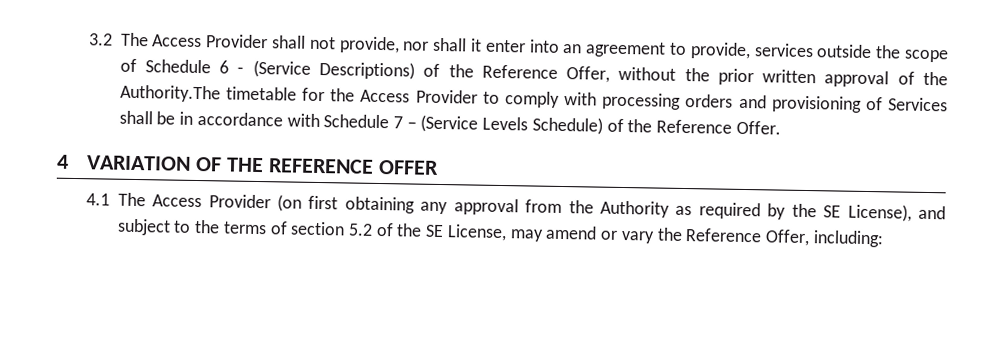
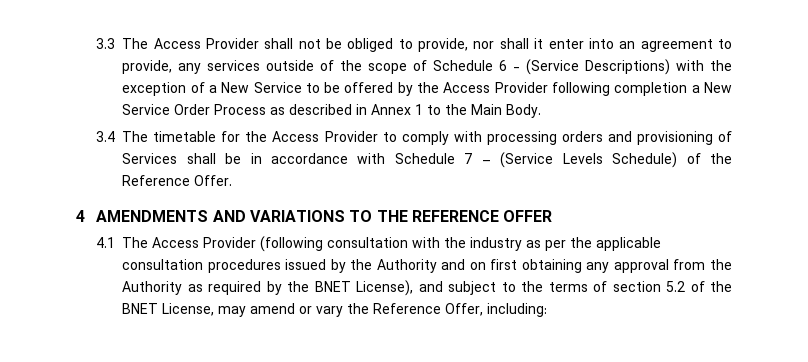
- 3.2 The Access Provider shall not provide, nor shall it enter into an agreement to provide, services outside the scope of Schedule 6 - (Service Descriptions) of the Reference Offer, without the prior written approval of the Authority.The timetable for the Access Provider to comply with processing orders and provisioning of Services shall be in accordance with Schedule 7 – (Service Levels Schedule) of the Reference Offer.
+ 3.3 The Access Provider shall not be obliged to provide, nor shall it enter into an agreement to provide, any services outside of the scope of Schedule 6 - (Service Descriptions) with the exception of a New Service to be offered by the Access Provider following completion a New Service Order Process as described in Annex 1 to the Main Body.
+ 3.4 The timetable for the Access Provider to comply with processing orders and provisioning of Services shall be in accordance with Schedule 7 – (Service Levels Schedule) of the Reference Offer.
- 4 VARIATION OF THE REFERENCE OFFER
+ 4 AMENDMENTS AND VARIATIONS TO THE REFERENCE OFFER
- 4.1 The Access Provider (on first obtaining any approval from the Authority as required by the SE License), and subject to the terms of section 5.2 of the SE License, may amend or vary the Reference Offer, including:
+ 4.1 The Access Provider (following consultation with the industry as per the applicable consultation procedures issued by the Authority and on first obtaining any approval from the Authority as required by the BNET License), and subject to the terms of section 5.2 of the BNET License, may amend or vary the Reference Offer, including:

